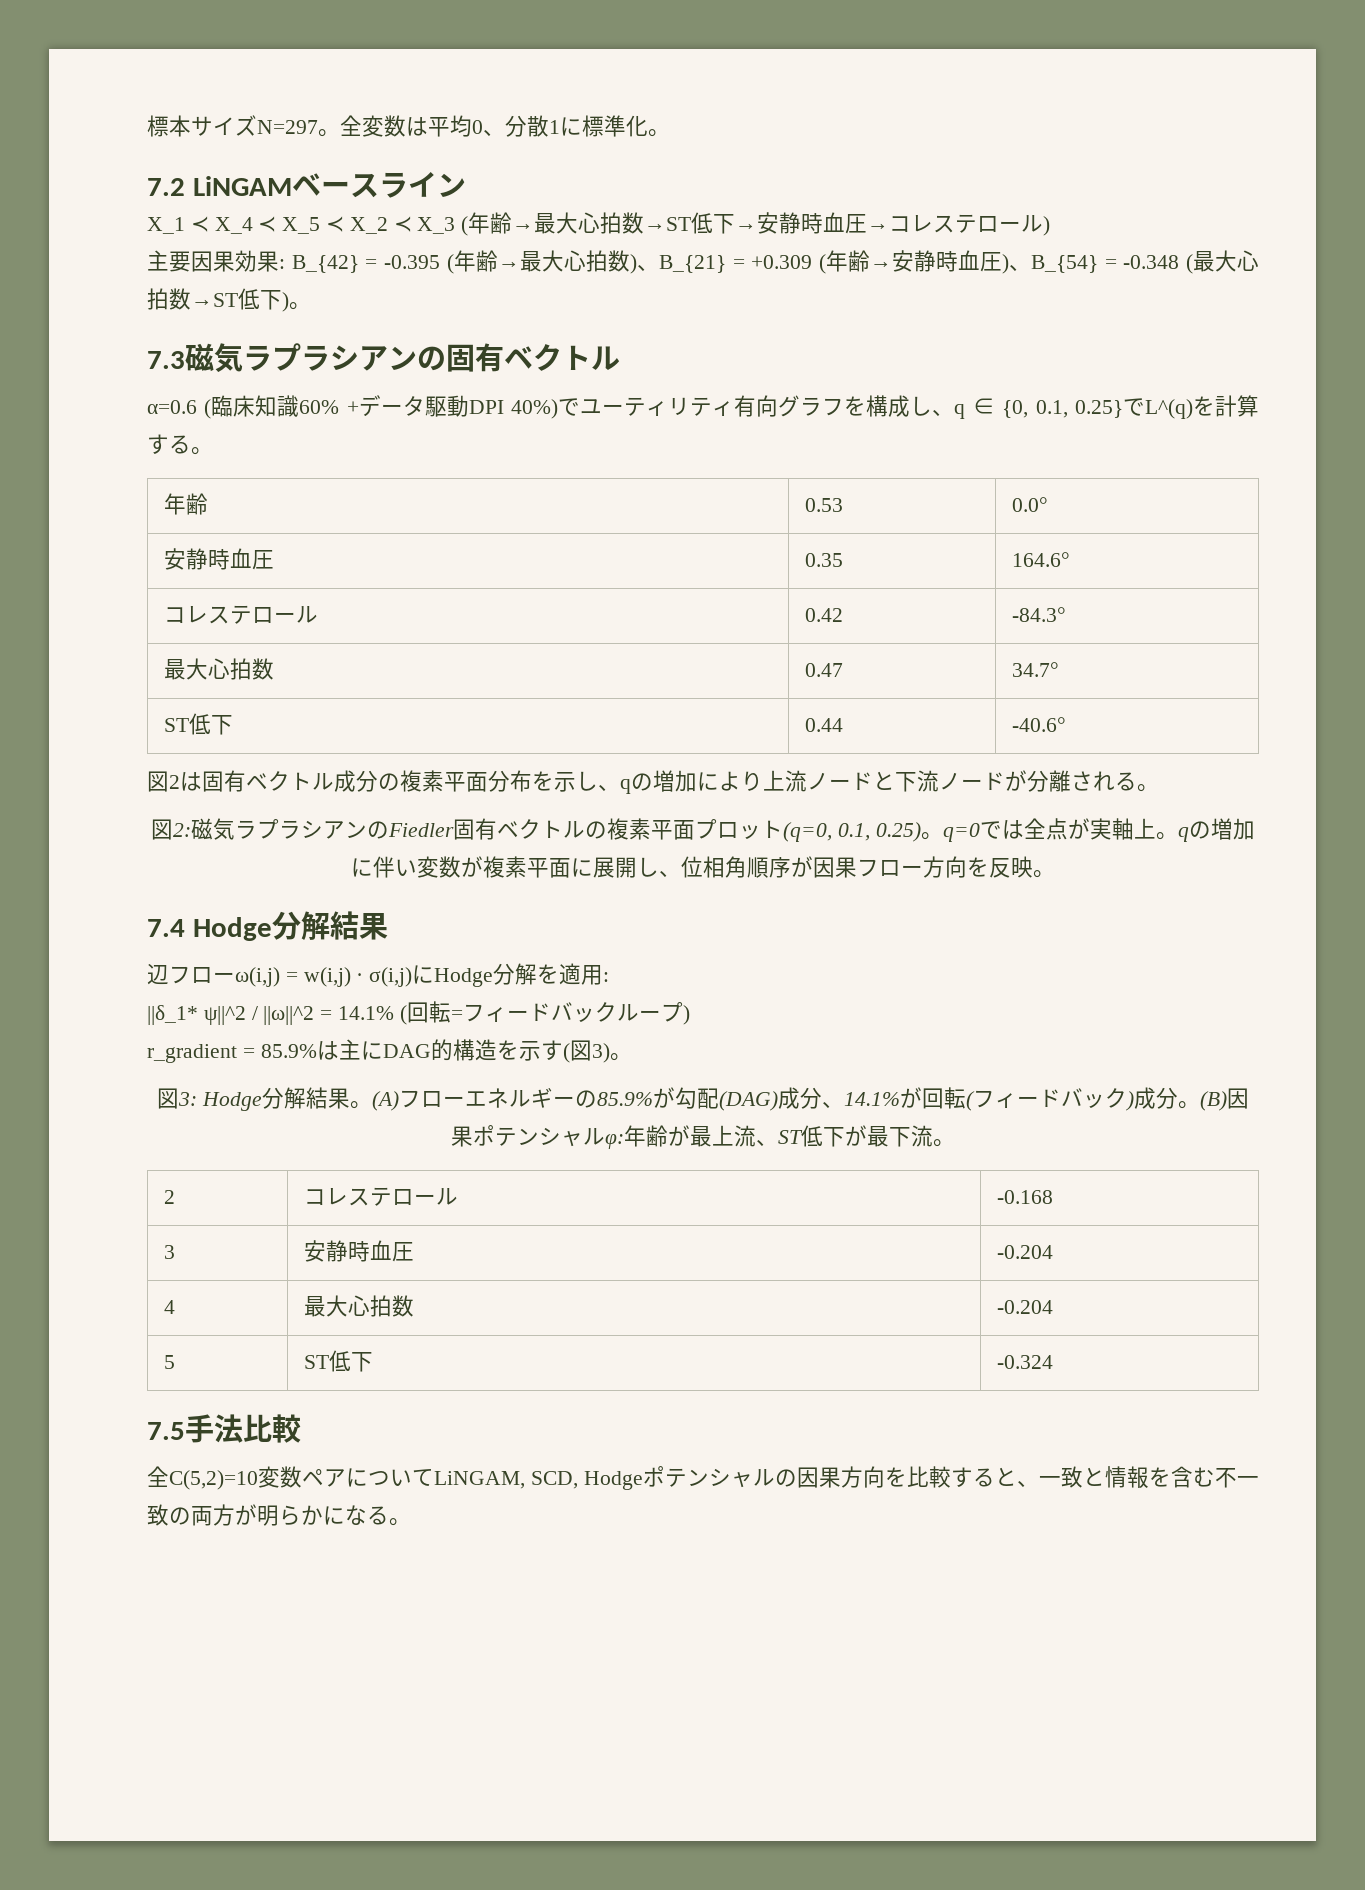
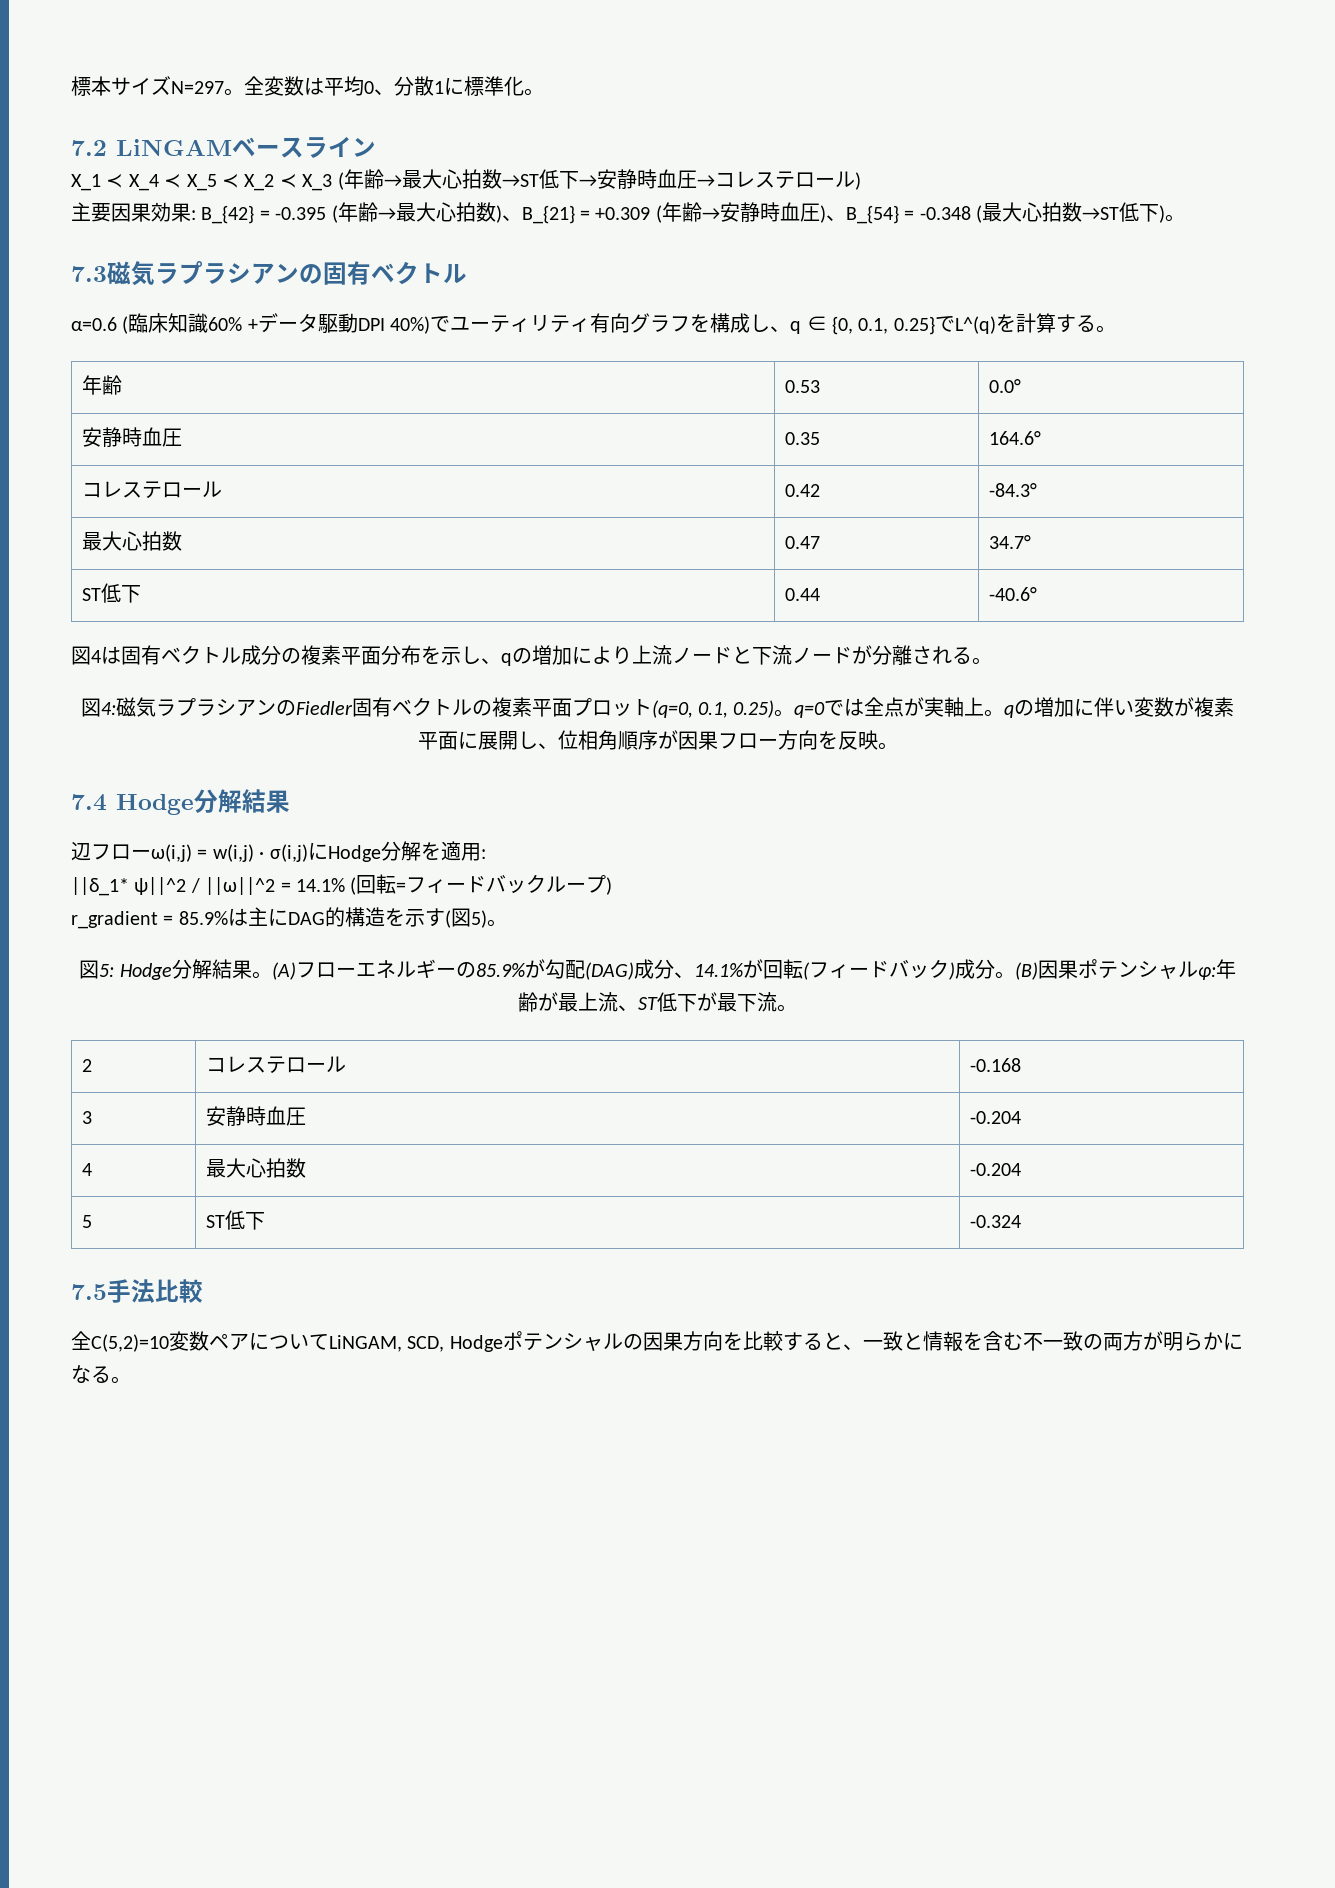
- 図2は固有ベクトル成分の複素平面分布を示し、qの増加により上流ノードと下流ノードが分離される。
+ 図4は固有ベクトル成分の複素平面分布を示し、qの増加により上流ノードと下流ノードが分離される。
- 図2:磁気ラプラシアンのFiedler固有ベクトルの複素平面プロット(q=0, 0.1, 0.25)。q=0では全点が実軸上。qの増加に伴い変数が複素平面に展開し、位相角順序が因果フロー方向を反映。
+ 図4:磁気ラプラシアンのFiedler固有ベクトルの複素平面プロット(q=0, 0.1, 0.25)。q=0では全点が実軸上。qの増加に伴い変数が複素平面に展開し、位相角順序が因果フロー方向を反映。
- r_gradient = 85.9%は主にDAG的構造を示す(図3)。
- 図3: Hodge分解結果。
+ r_gradient = 85.9%は主にDAG的構造を示す(図5)。
+ 図5: Hodge分解結果。

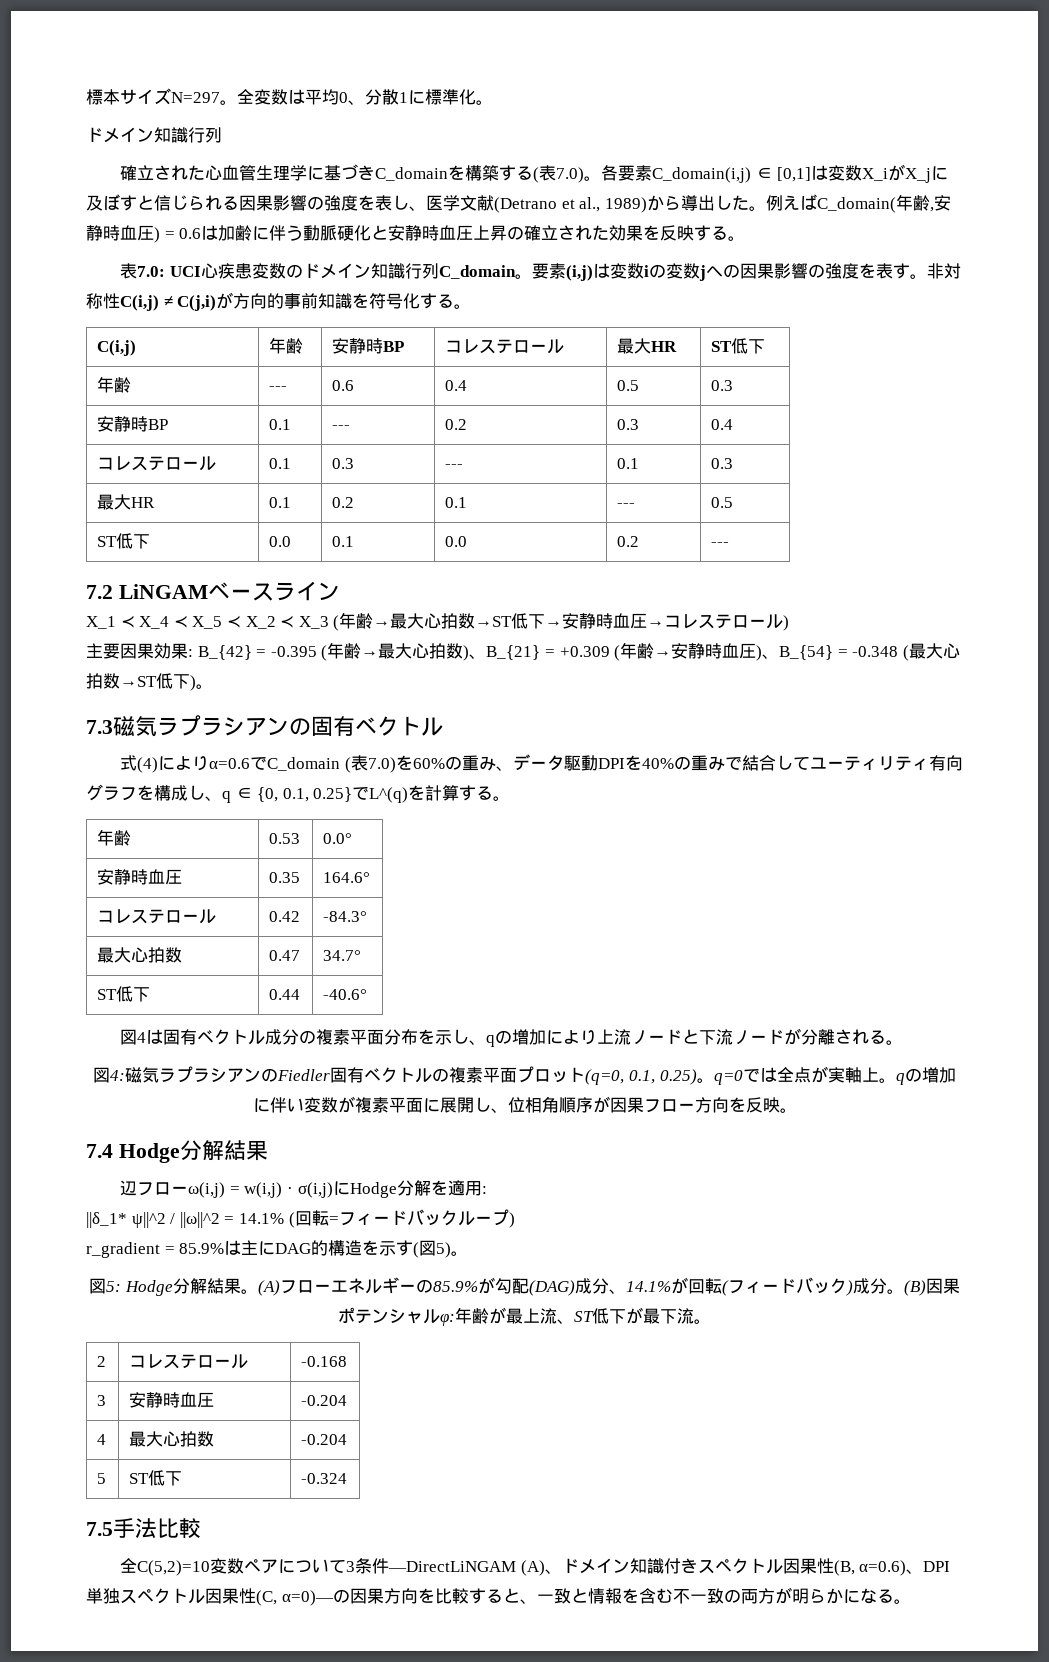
  全変数は平均0、分散1に標準化。
+ ドメイン知識行列
+ 確立された心血管生理学に基づきC_domainを構築する(表7.0)。各要素C_domain(i,j) ∈ [0,1]は変数X_iがX_jに及ぼすと信じられる因果影響の強度を表し、医学文献(Detrano et al., 1989)から導出した。例えばC_domain(年齢,安静時血圧) = 0.6は加齢に伴う動脈硬化と安静時血圧上昇の確立された効果を反映する。
+ 表7.0: UCI心疾患変数のドメイン知識行列C_domain。要素(i,j)は変数iの変数jへの因果影響の強度を表す。非対称性C(i,j) ≠ C(j,i)が方向的事前知識を符号化する。
+ C(i,j) | 年齢 | 安静時BP | コレステロール | 最大HR | ST低下
+ 年齢 | --- | 0.6 | 0.4 | 0.5 | 0.3
+ 安静時BP | 0.1 | --- | 0.2 | 0.3 | 0.4
+ コレステロール | 0.1 | 0.3 | --- | 0.1 | 0.3
+ 最大HR | 0.1 | 0.2 | 0.1 | --- | 0.5
+ ST低下 | 0.0 | 0.1 | 0.0 | 0.2 | ---
- α=0.6 (臨床知識60% +データ駆動DPI 40%)でユーティリティ有向グラフを構成し、q ∈ {0, 0.1, 0.25}でL^(q)を計算する。
+ 式(4)によりα=0.6でC_domain (表7.0)を60%の重み、データ駆動DPIを40%の重みで結合してユーティリティ有向グラフを構成し、q ∈ {0, 0.1, 0.25}でL^(q)を計算する。
- 全C(5,2)=10変数ペアについてLiNGAM, SCD, Hodgeポテンシャルの因果方向を比較すると、一致と情報を含む不一致の両方が明らかになる。
+ 全C(5,2)=10変数ペアについて3条件—DirectLiNGAM (A)、ドメイン知識付きスペクトル因果性(B, α=0.6)、DPI単独スペクトル因果性(C, α=0)—の因果方向を比較すると、一致と情報を含む不一致の両方が明らかになる。

